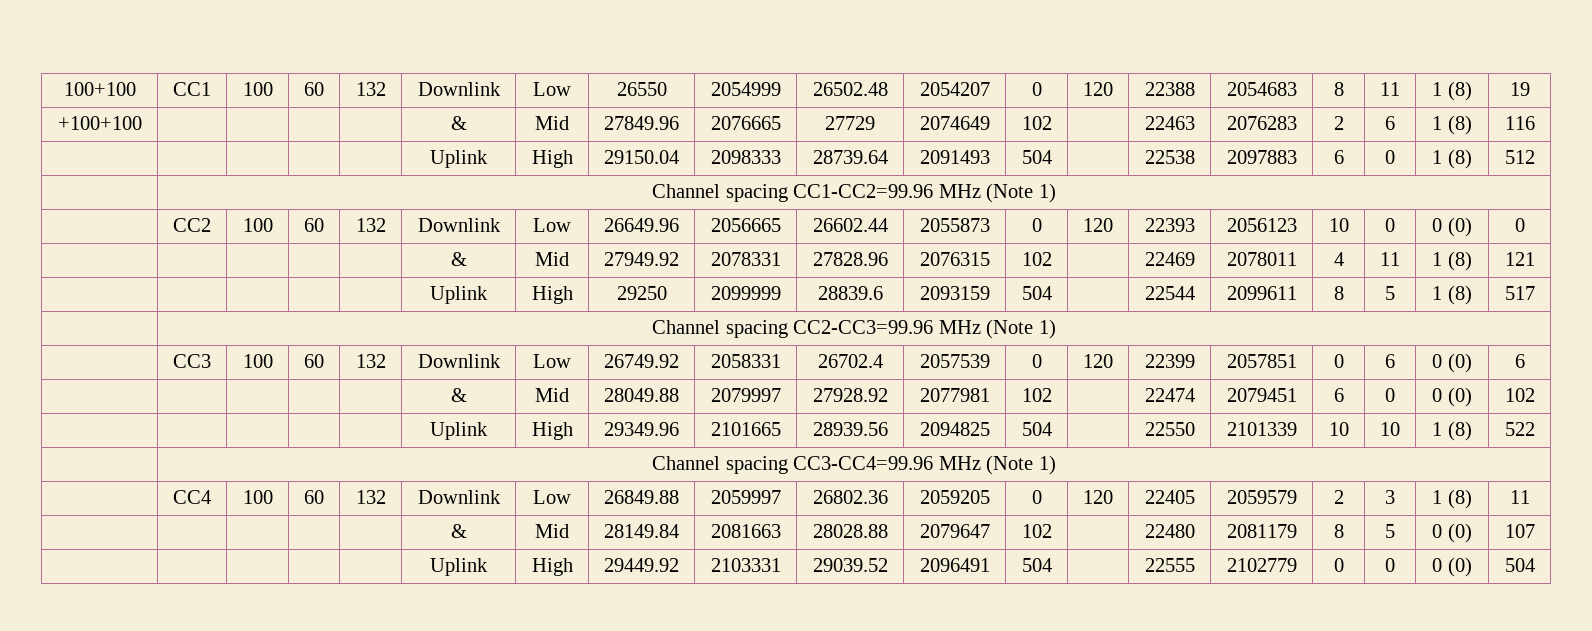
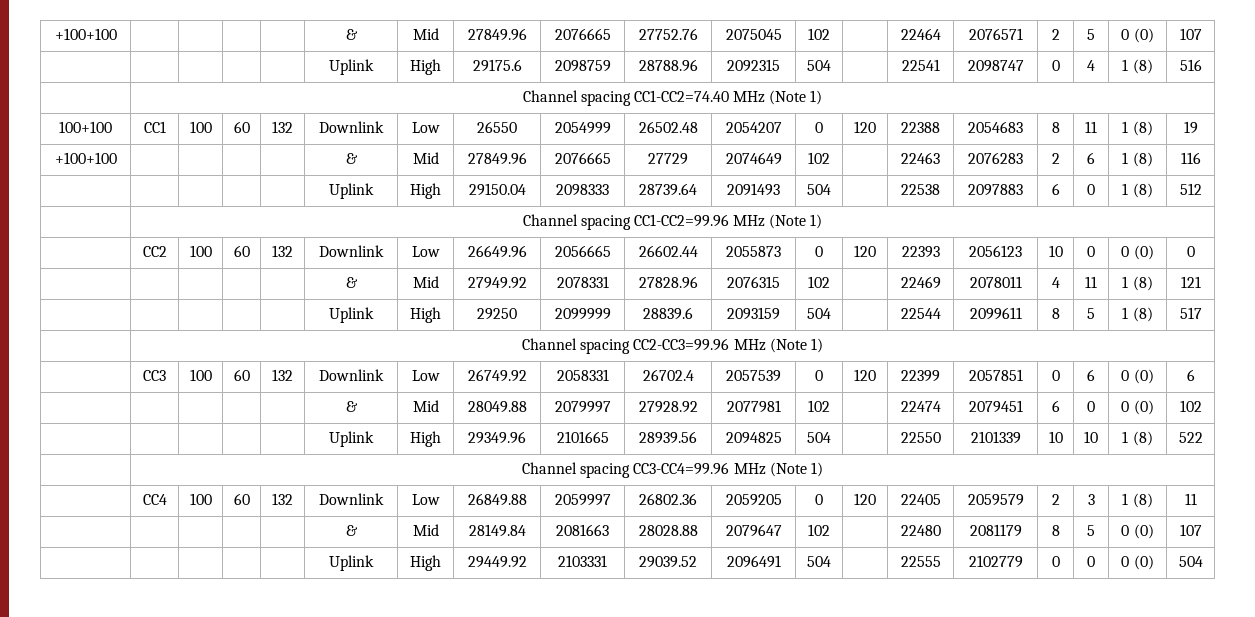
+ +100+100 | | | | | & | Mid | 27849.96 | 2076665 | 27752.76 | 2075045 | 102 | | 22464 | 2076571 | 2 | 5 | 0 (0) | 107
+ | | | | | Uplink | High | 29175.6 | 2098759 | 28788.96 | 2092315 | 504 | | 22541 | 2098747 | 0 | 4 | 1 (8) | 516
+ | Channel spacing CC1-CC2=74.40 MHz (Note 1)

